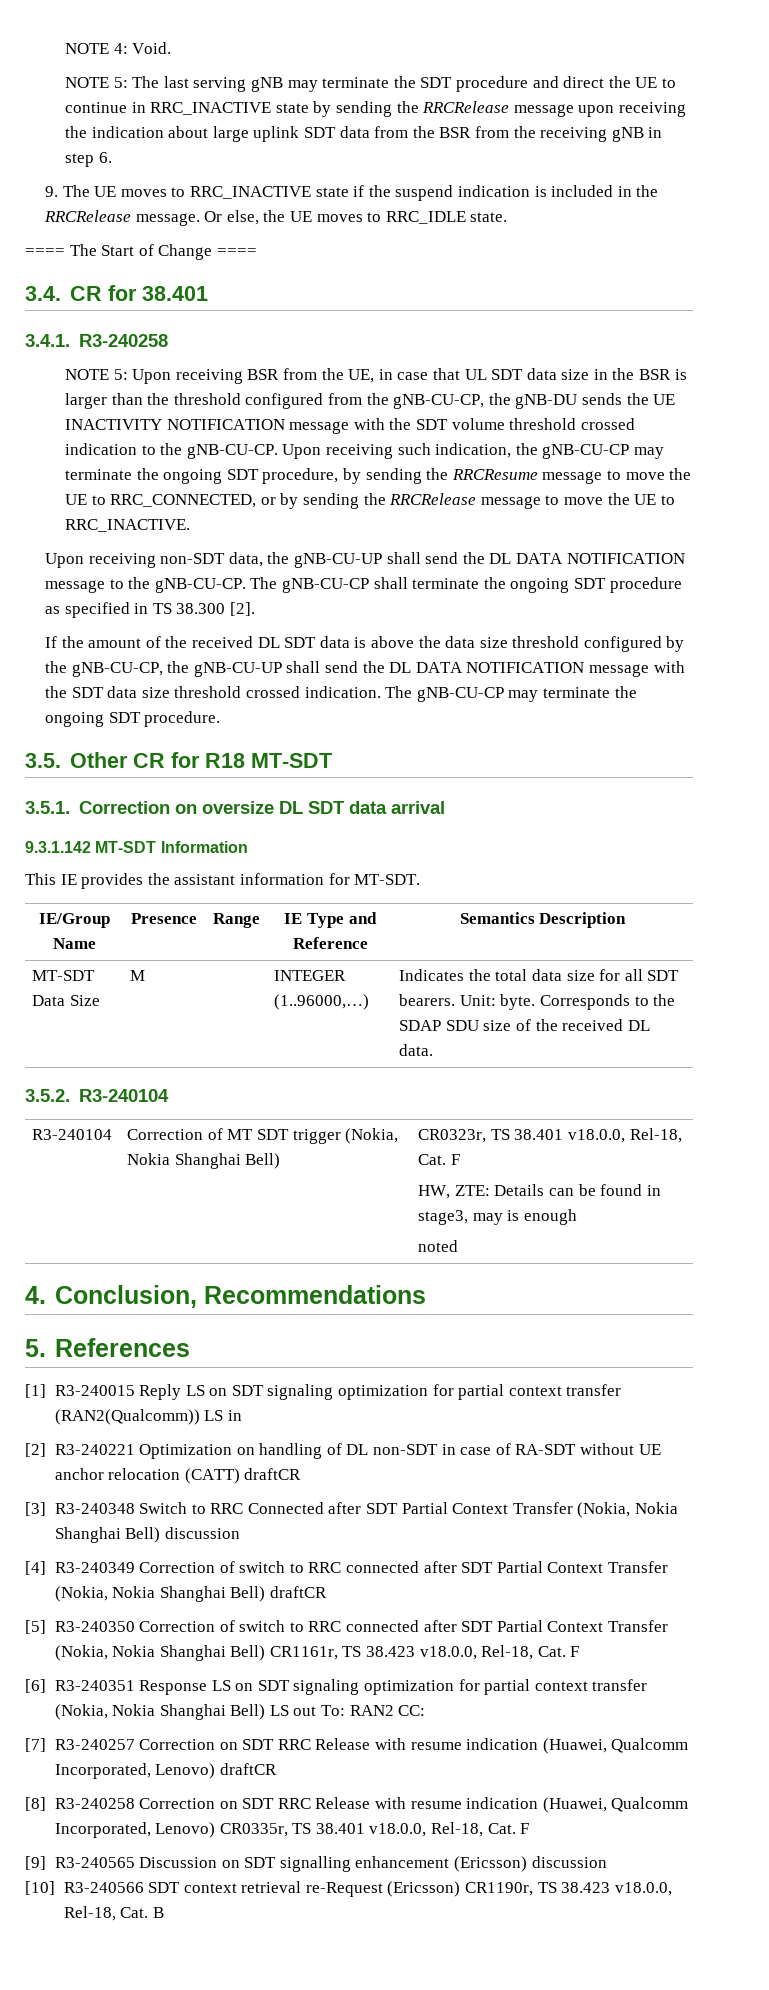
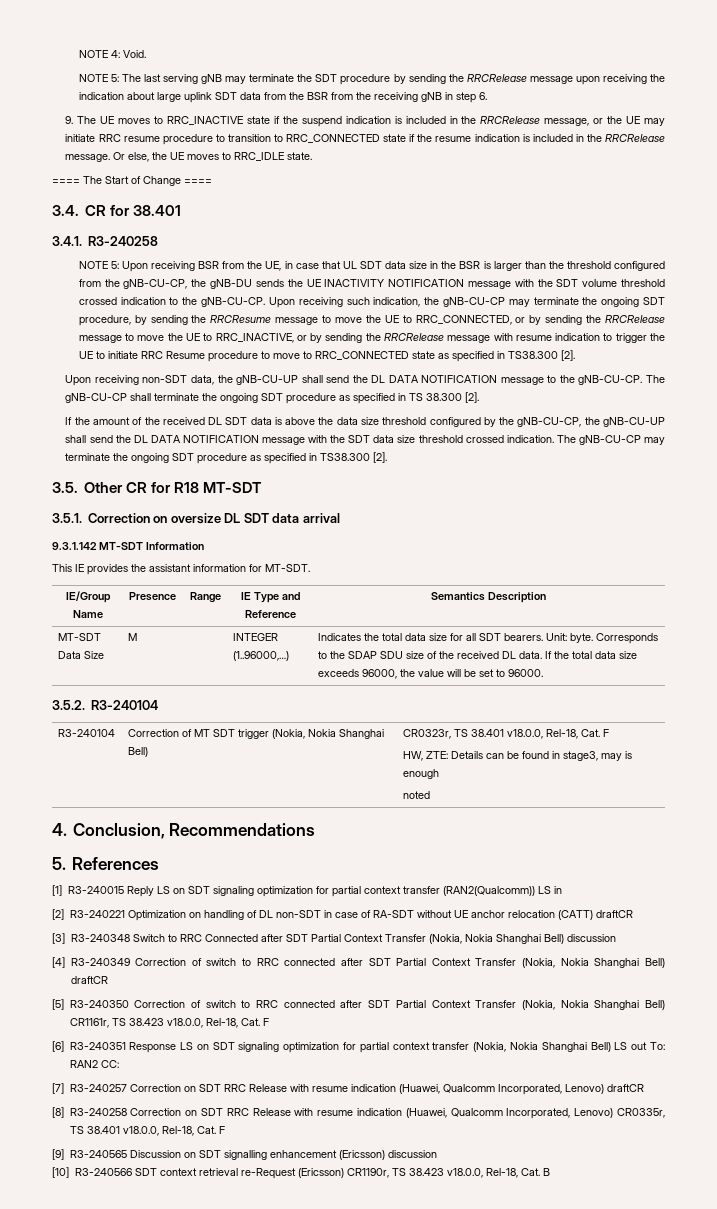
- NOTE 5: The last serving gNB may terminate the SDT procedure and direct the UE to continue in RRC_INACTIVE state by sending the RRCRelease message upon receiving the indication about large uplink SDT data from the BSR from the receiving gNB in step 6.
+ NOTE 5: The last serving gNB may terminate the SDT procedure by sending the RRCRelease message upon receiving the indication about large uplink SDT data from the BSR from the receiving gNB in step 6.
- 9. The UE moves to RRC_INACTIVE state if the suspend indication is included in the RRCRelease message.
+ 9. The UE moves to RRC_INACTIVE state if the suspend indication is included in the RRCRelease message, or the UE may initiate RRC resume procedure to transition to RRC_CONNECTED state if the resume indication is included in the RRCRelease message.
- Upon receiving such indication, the gNB-CU-CP may terminate the ongoing SDT procedure, by sending the RRCResume message to move the UE to RRC_CONNECTED, or by sending the RRCRelease message to move the UE to RRC_INACTIVE.
+ Upon receiving such indication, the gNB-CU-CP may terminate the ongoing SDT procedure, by sending the RRCResume message to move the UE to RRC_CONNECTED, or by sending the RRCRelease message to move the UE to RRC_INACTIVE, or by sending the RRCRelease message with resume indication to trigger the UE to initiate RRC Resume procedure to move to RRC_CONNECTED state as specified in TS38.300 [2].
- The gNB-CU-CP may terminate the ongoing SDT procedure.
+ The gNB-CU-CP may terminate the ongoing SDT procedure as specified in TS38.300 [2].
+ If the total data size exceeds 96000, the value will be set to 96000.

